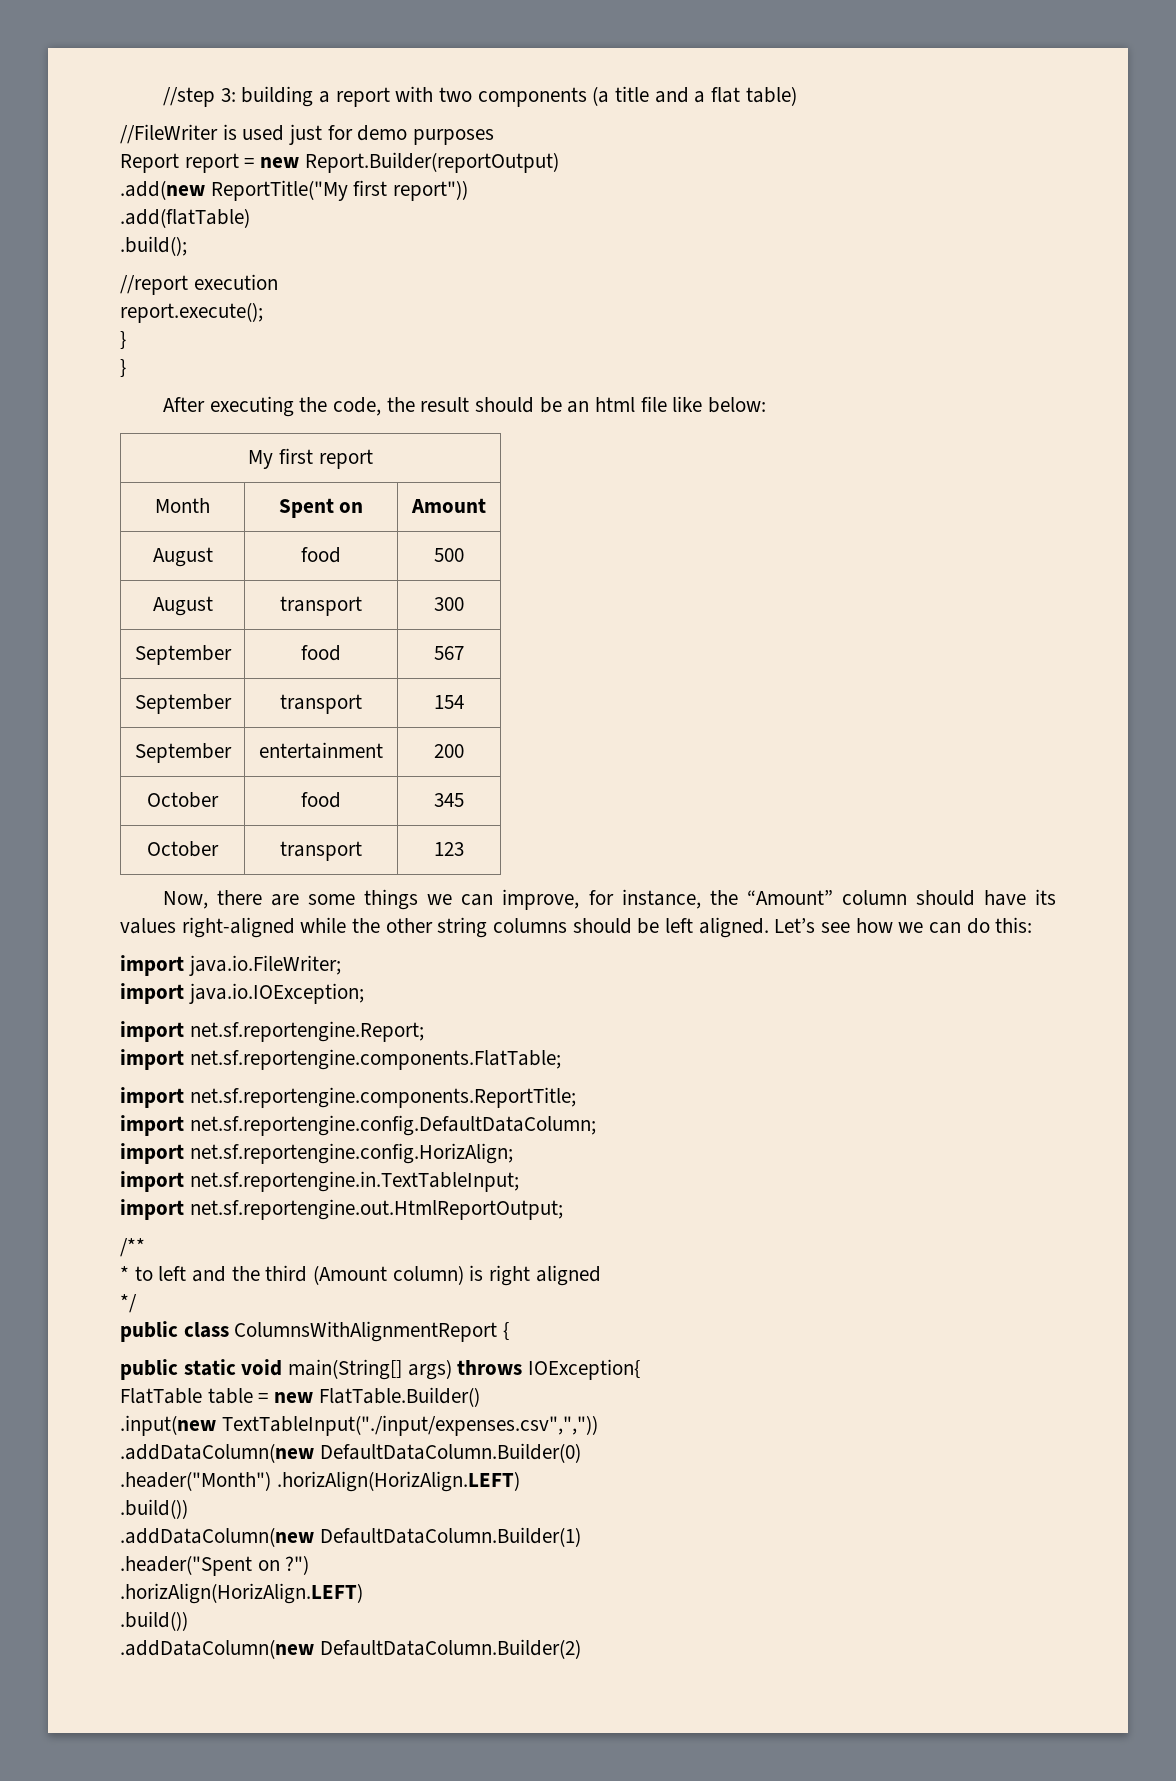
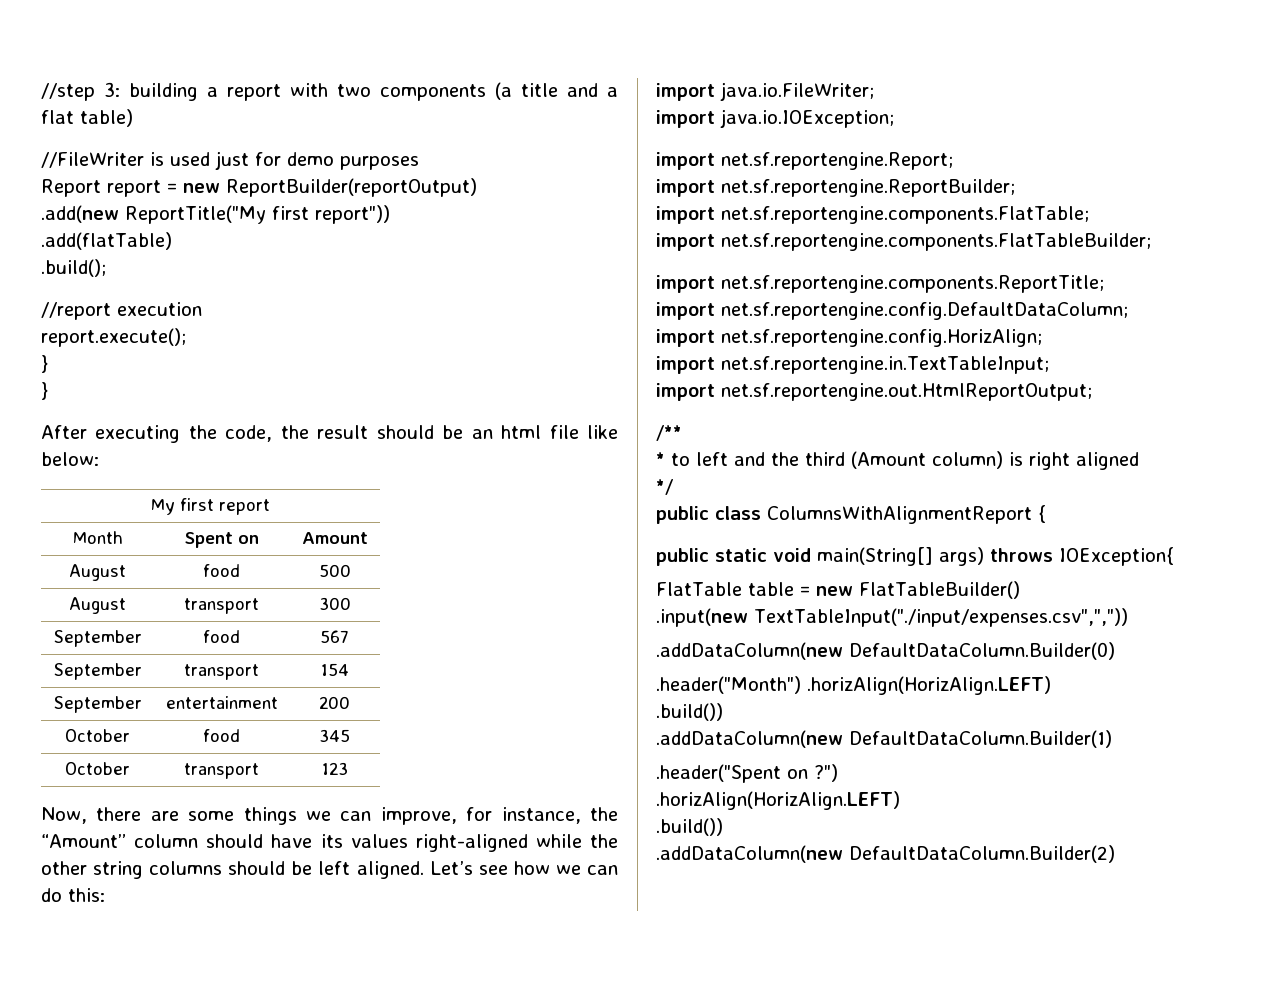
- Report report = new Report.Builder(reportOutput)
+ Report report = new ReportBuilder(reportOutput)
+ import net.sf.reportengine.ReportBuilder;
+ import net.sf.reportengine.components.FlatTableBuilder;
- FlatTable table = new FlatTable.Builder()
+ FlatTable table = new FlatTableBuilder()

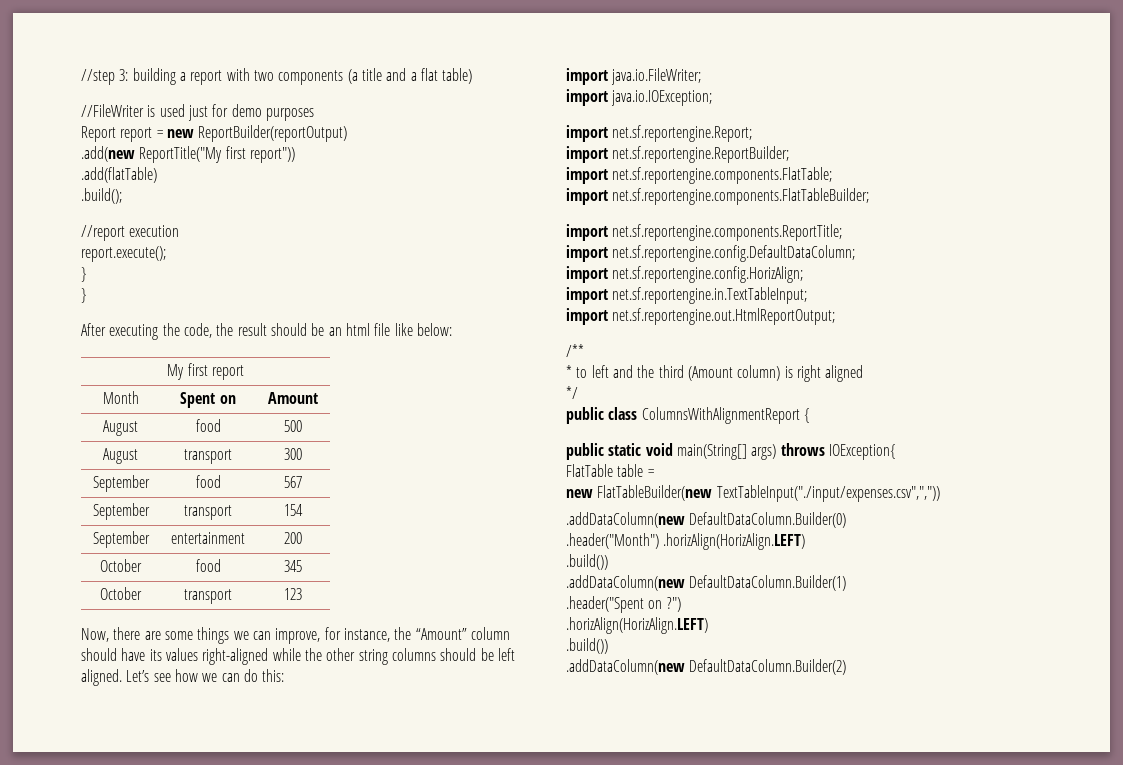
- FlatTable table = new FlatTableBuilder()
- .input(new TextTableInput("./input/expenses.csv",","))
+ FlatTable table =
+ new FlatTableBuilder(new TextTableInput("./input/expenses.csv",","))

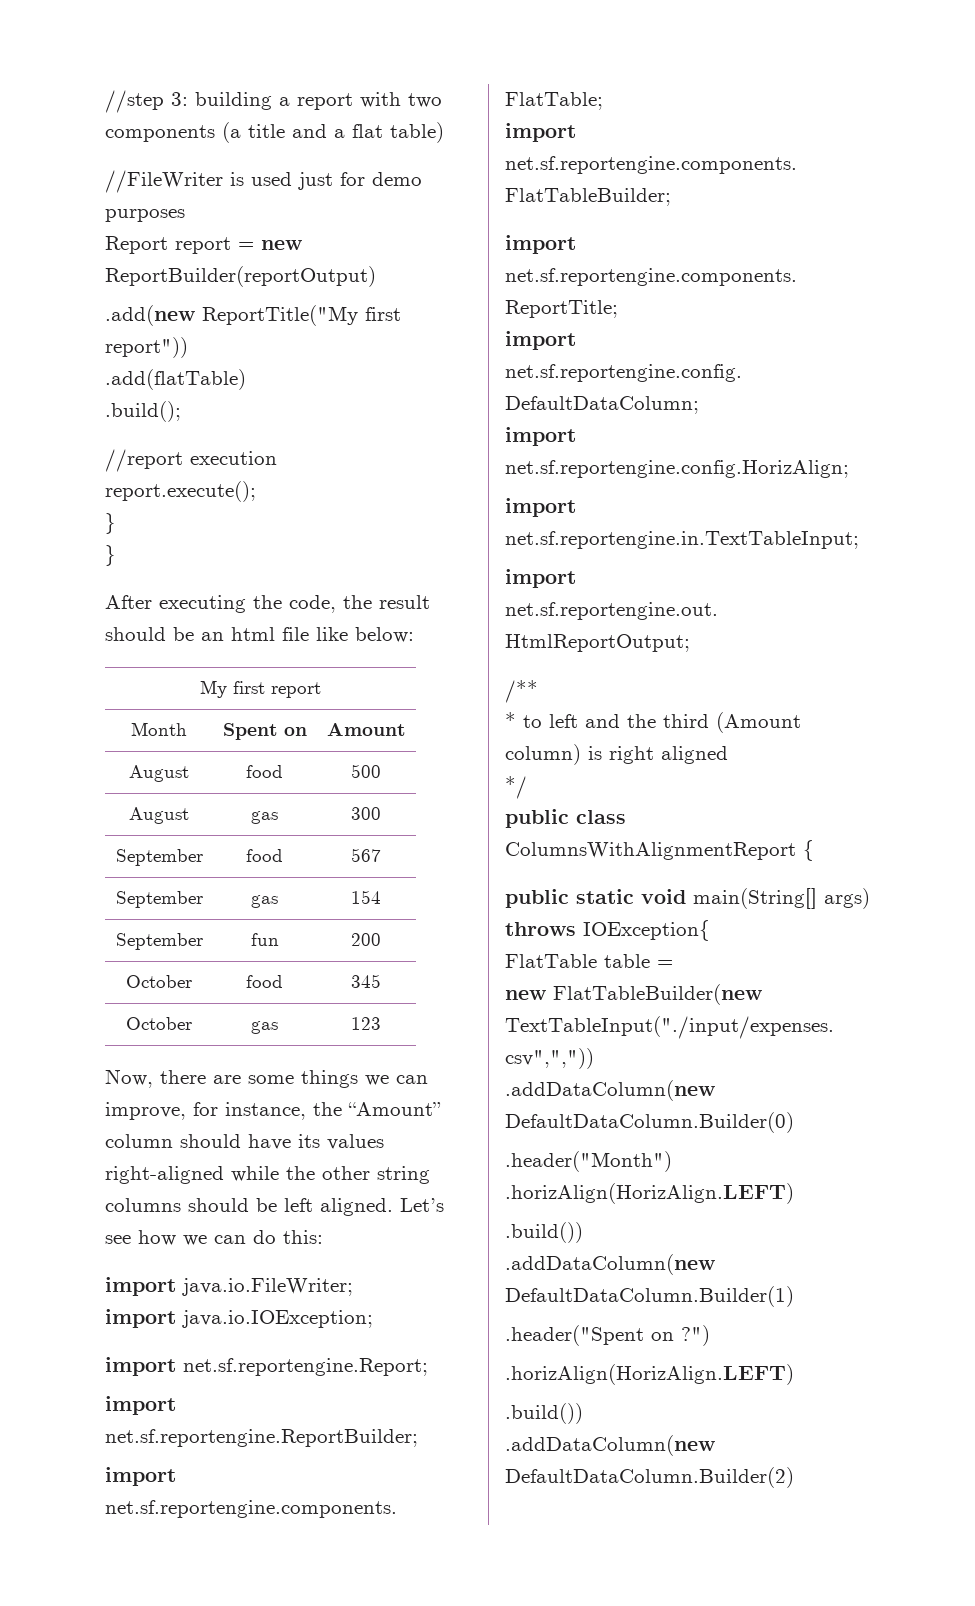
- August | transport | 300
+ August | gas | 300
- September | transport | 154
+ September | gas | 154
- September | entertainment | 200
+ September | fun | 200
- October | transport | 123
+ October | gas | 123

